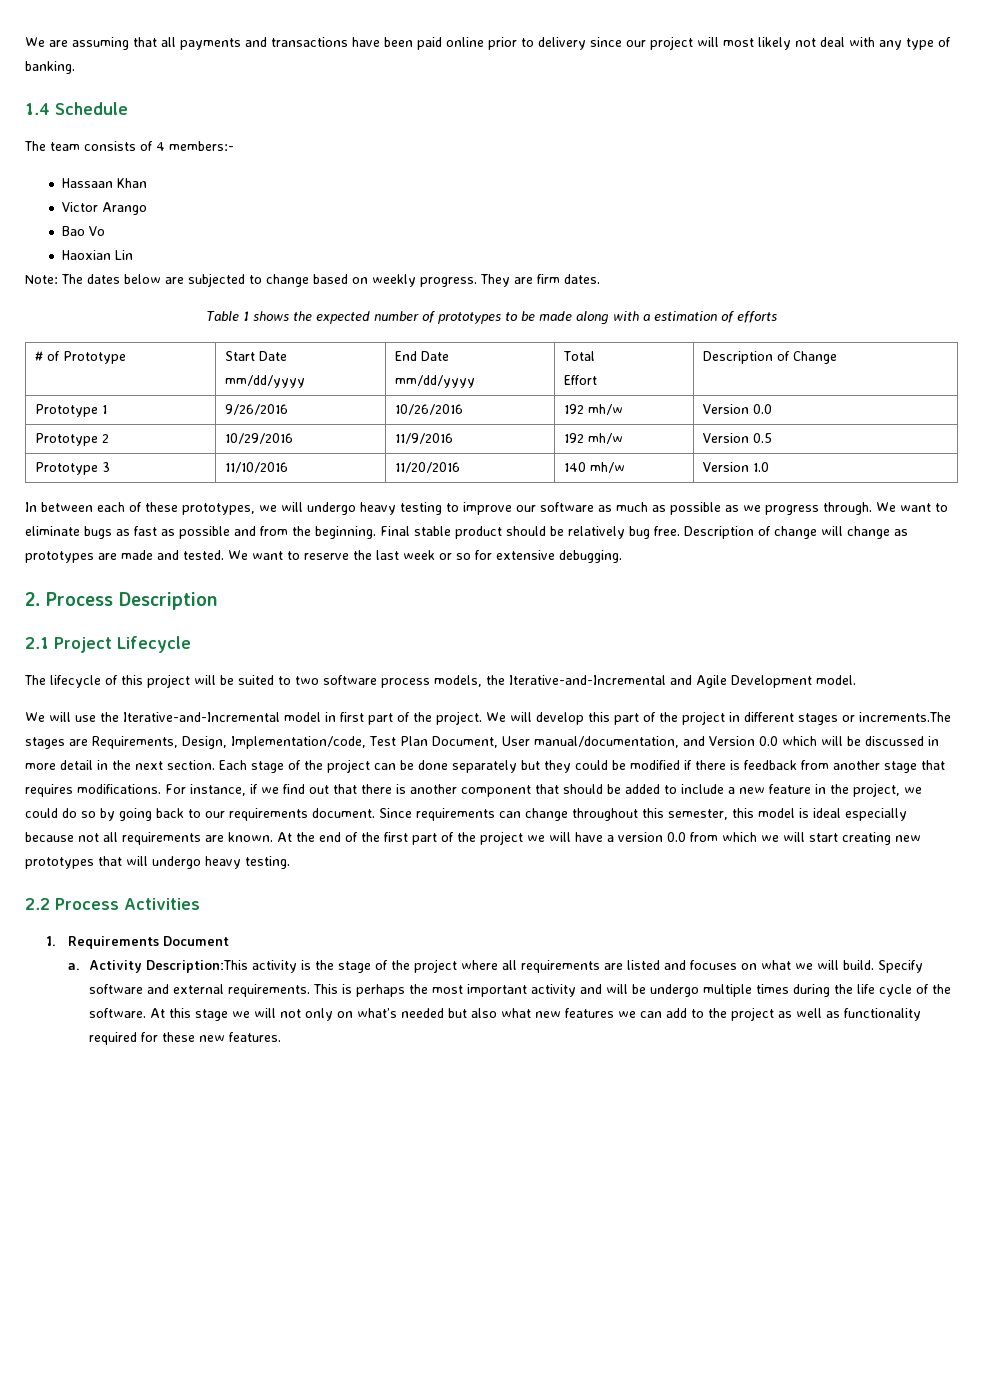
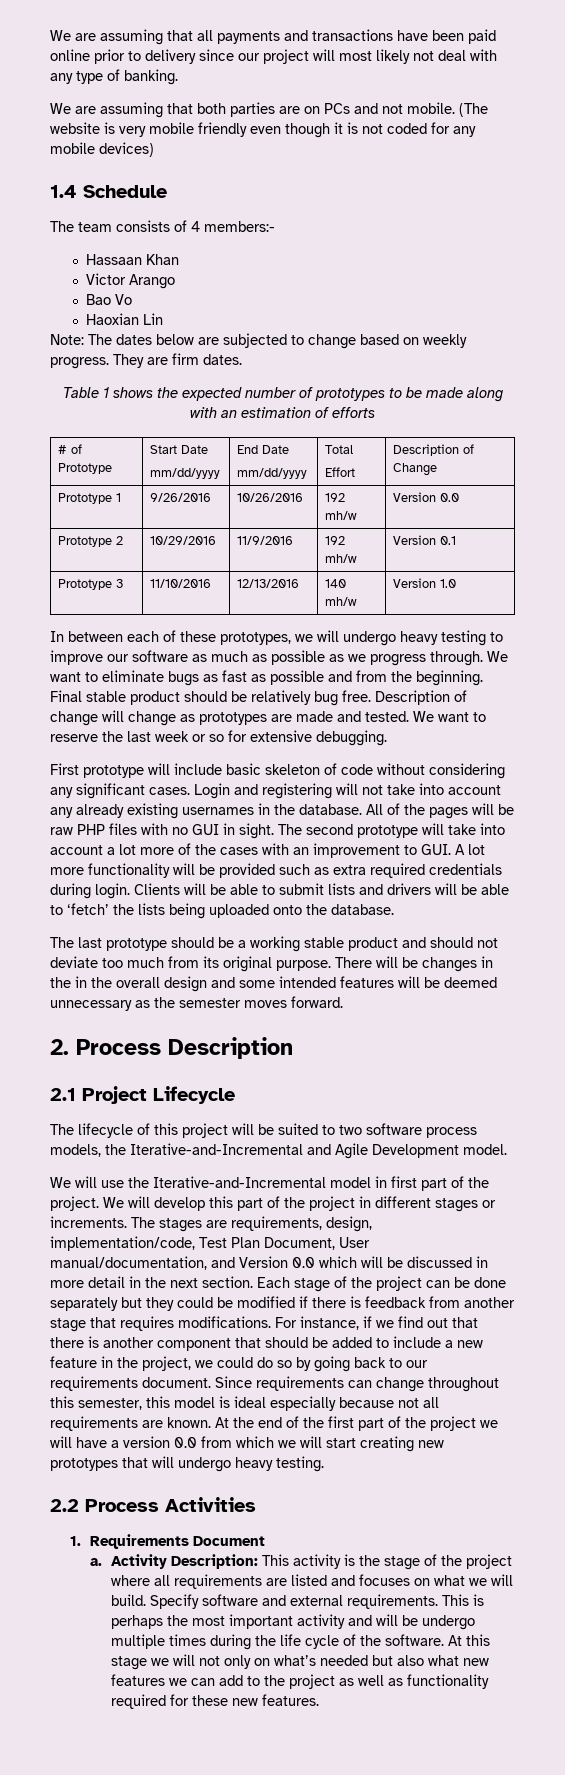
+ We are assuming that both parties are on PCs and not mobile. (The website is very mobile friendly even though it is not coded for any mobile devices)
- Table 1 shows the expected number of prototypes to be made along with a estimation of efforts
+ Table 1 shows the expected number of prototypes to be made along with an estimation of efforts
- Prototype 2 | 10/29/2016 | 11/9/2016 | 192 mh/w | Version 0.5
+ Prototype 2 | 10/29/2016 | 11/9/2016 | 192 mh/w | Version 0.1
- Prototype 3 | 11/10/2016 | 11/20/2016 | 140 mh/w | Version 1.0
+ Prototype 3 | 11/10/2016 | 12/13/2016 | 140 mh/w | Version 1.0
+ First prototype will include basic skeleton of code without considering any significant cases. Login and registering will not take into account any already existing usernames in the database. All of the pages will be raw PHP files with no GUI in sight. The second prototype will take into account a lot more of the cases with an improvement to GUI. A lot more functionality will be provided such as extra required credentials during login. Clients will be able to submit lists and drivers will be able to ‘fetch’ the lists being uploaded onto the database.
+ The last prototype should be a working stable product and should not deviate too much from its original purpose. There will be changes in the in the overall design and some intended features will be deemed unnecessary as the semester moves forward.
- We will develop this part of the project in different stages or increments.The stages are Requirements, Design, Implementation/code, Test Plan Document, User manual/documentation, and Version 0.0 which will be discussed in more detail in the next section.
+ We will develop this part of the project in different stages or increments. The stages are requirements, design, implementation/code, Test Plan Document, User manual/documentation, and Version 0.0 which will be discussed in more detail in the next section.
- Activity Description:This activity is the stage of the project where all requirements are listed and focuses on what we will build.
+ Activity Description: This activity is the stage of the project where all requirements are listed and focuses on what we will build.

